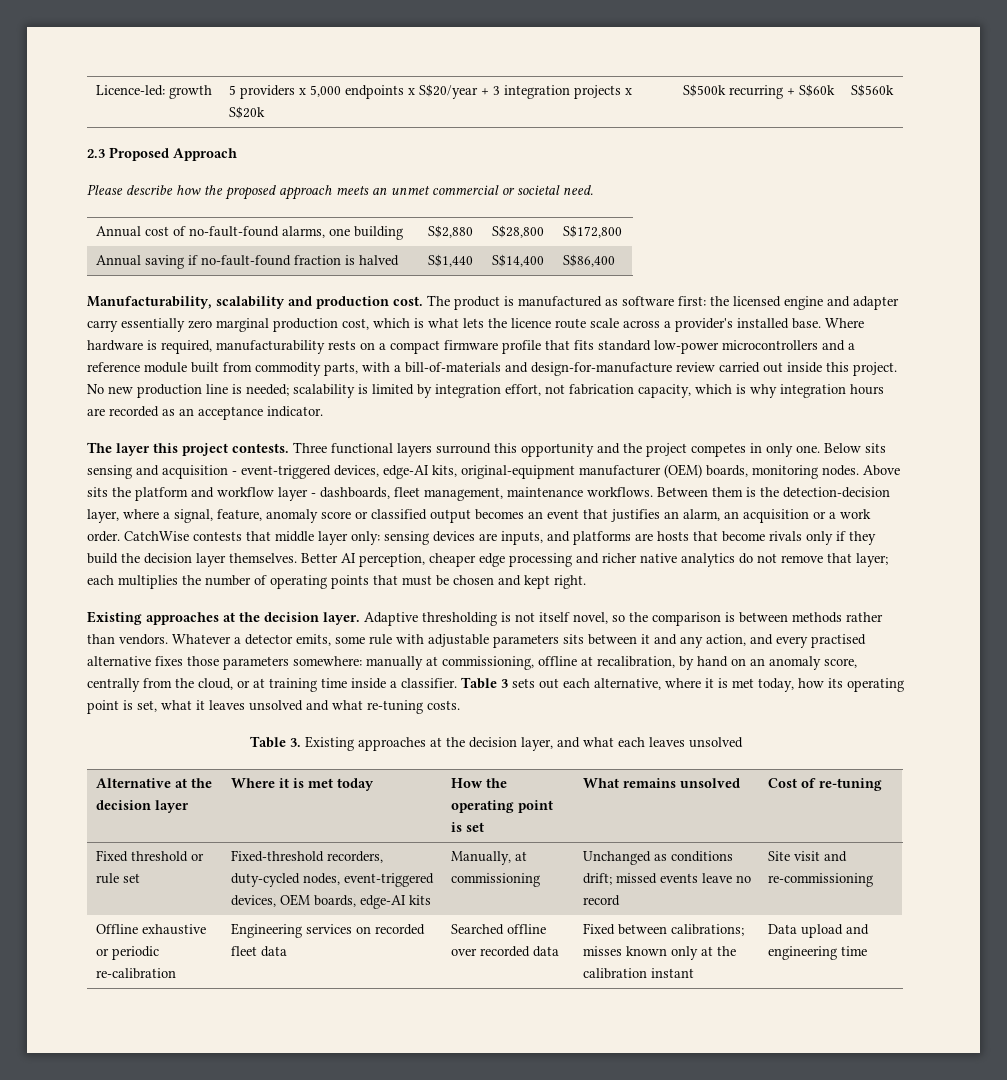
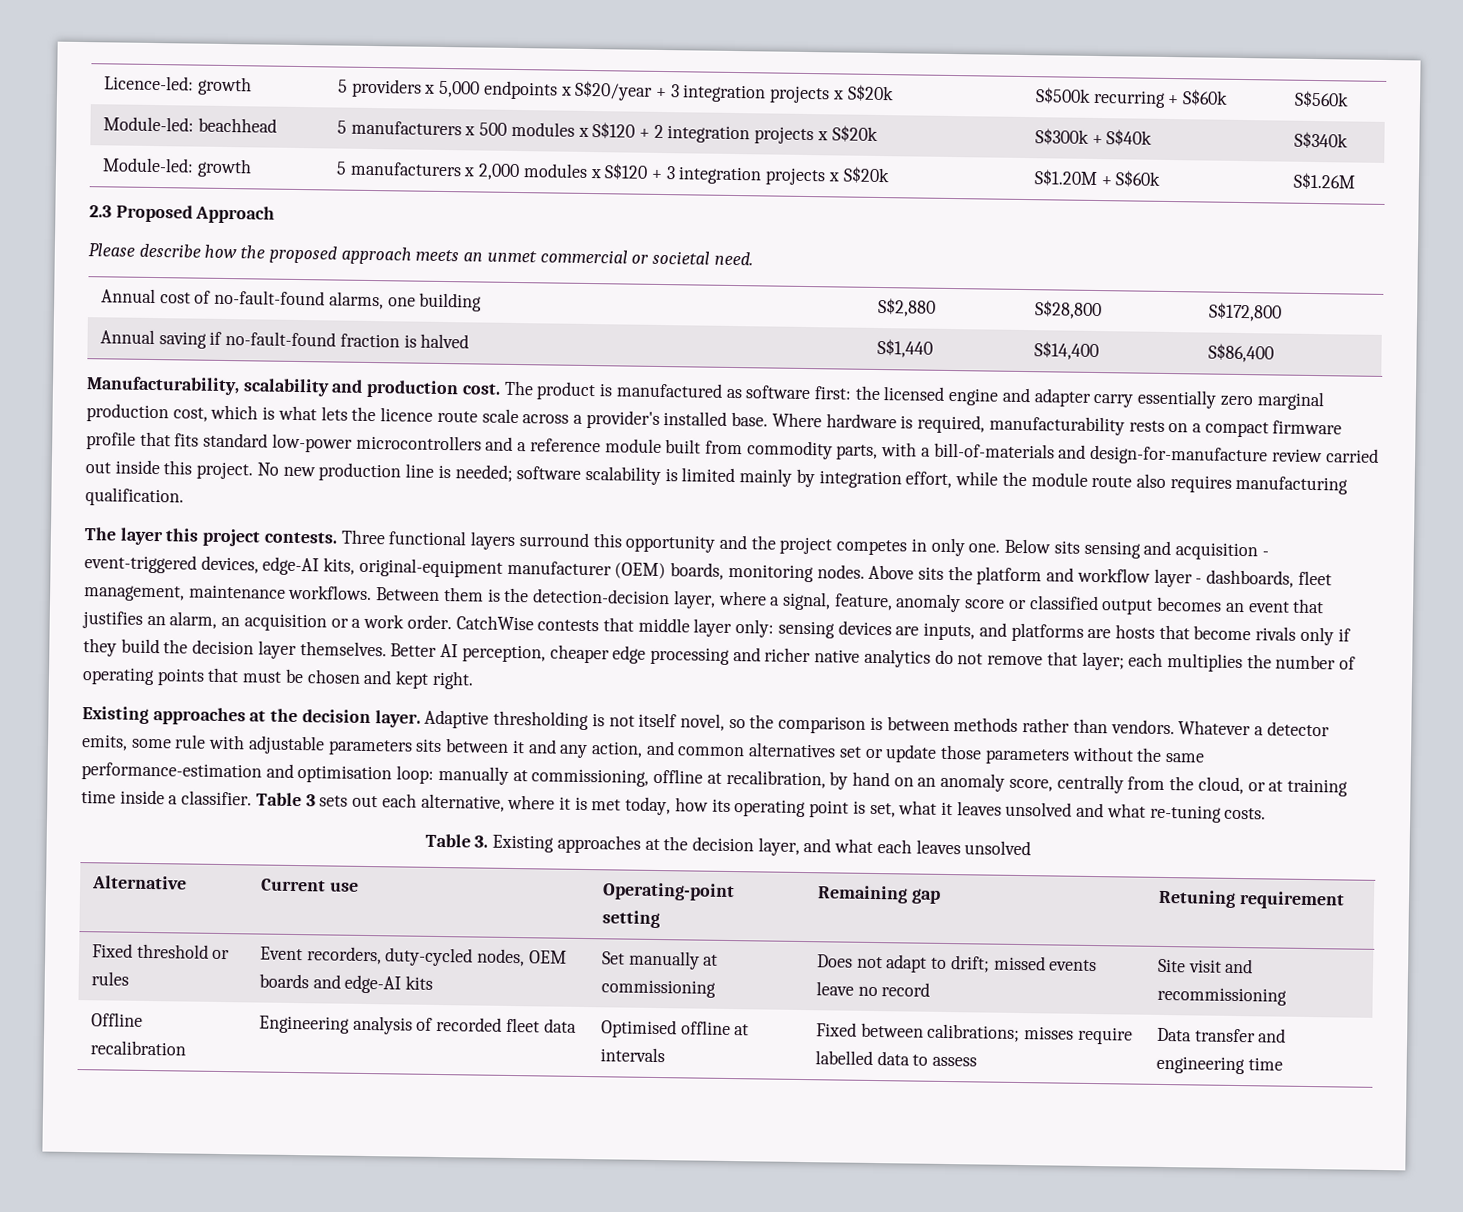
+ Module-led: beachhead | 5 manufacturers x 500 modules x S$120 + 2 integration projects x S$20k | S$300k + S$40k | S$340k
+ Module-led: growth | 5 manufacturers x 2,000 modules x S$120 + 3 integration projects x S$20k | S$1.20M + S$60k | S$1.26M
- No new production line is needed; scalability is limited by integration effort, not fabrication capacity, which is why integration hours are recorded as an acceptance indicator.
+ No new production line is needed; software scalability is limited mainly by integration effort, while the module route also requires manufacturing qualification.
- Whatever a detector emits, some rule with adjustable parameters sits between it and any action, and every practised alternative fixes those parameters somewhere: manually at commissioning, offline at recalibration, by hand on an anomaly score, centrally from the cloud, or at training time inside a classifier.
+ Whatever a detector emits, some rule with adjustable parameters sits between it and any action, and common alternatives set or update those parameters without the same performance-estimation and optimisation loop: manually at commissioning, offline at recalibration, by hand on an anomaly score, centrally from the cloud, or at training time inside a classifier.
- Alternative at the decision layer | Where it is met today | How the operating point is set | What remains unsolved | Cost of re-tuning
- Fixed threshold or rule set | Fixed-threshold recorders, duty-cycled nodes, event-triggered devices, OEM boards, edge-AI kits | Manually, at commissioning | Unchanged as conditions drift; missed events leave no record | Site visit and re-commissioning
+ Alternative | Current use | Operating-point setting | Remaining gap | Retuning requirement
+ Fixed threshold or rules | Event recorders, duty-cycled nodes, OEM boards and edge-AI kits | Set manually at commissioning | Does not adapt to drift; missed events leave no record | Site visit and recommissioning
- Offline exhaustive or periodic re-calibration | Engineering services on recorded fleet data | Searched offline over recorded data | Fixed between calibrations; misses known only at the calibration instant | Data upload and engineering time
+ Offline recalibration | Engineering analysis of recorded fleet data | Optimised offline at intervals | Fixed between calibrations; misses require labelled data to assess | Data transfer and engineering time

